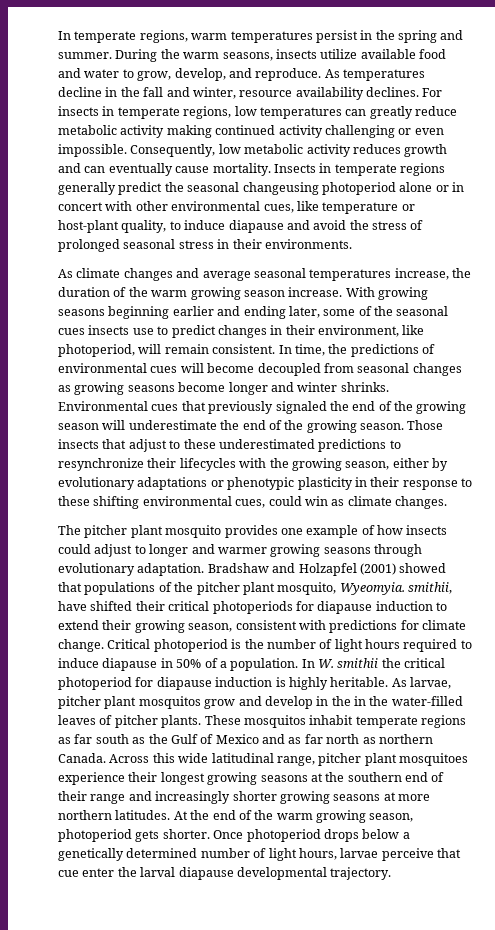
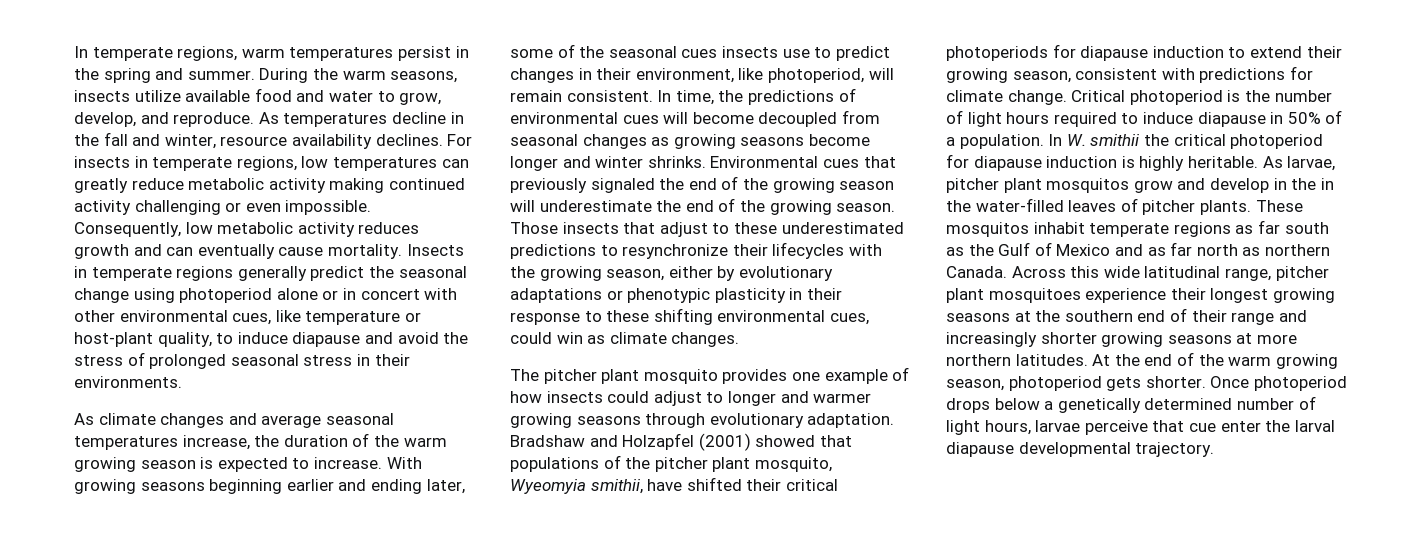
- Insects in temperate regions generally predict the seasonal changeusing photoperiod alone or in concert with other environmental cues, like temperature or host-plant quality, to induce diapause and avoid the stress of prolonged seasonal stress in their environments.
+ Insects in temperate regions generally predict the seasonal change using photoperiod alone or in concert with other environmental cues, like temperature or host-plant quality, to induce diapause and avoid the stress of prolonged seasonal stress in their environments.
- As climate changes and average seasonal temperatures increase, the duration of the warm growing season increase.
+ As climate changes and average seasonal temperatures increase, the duration of the warm growing season is expected to increase.
- Bradshaw and Holzapfel (2001) showed that populations of the pitcher plant mosquito, Wyeomyia. smithii, have shifted their critical photoperiods for diapause induction to extend their growing season, consistent with predictions for climate change.
+ Bradshaw and Holzapfel (2001) showed that populations of the pitcher plant mosquito, Wyeomyia smithii, have shifted their critical photoperiods for diapause induction to extend their growing season, consistent with predictions for climate change.

